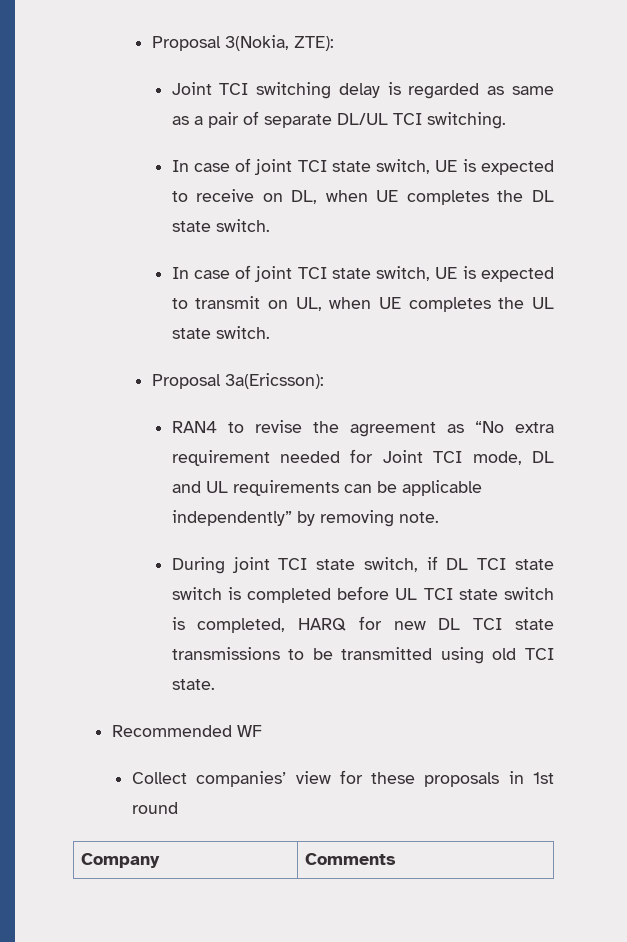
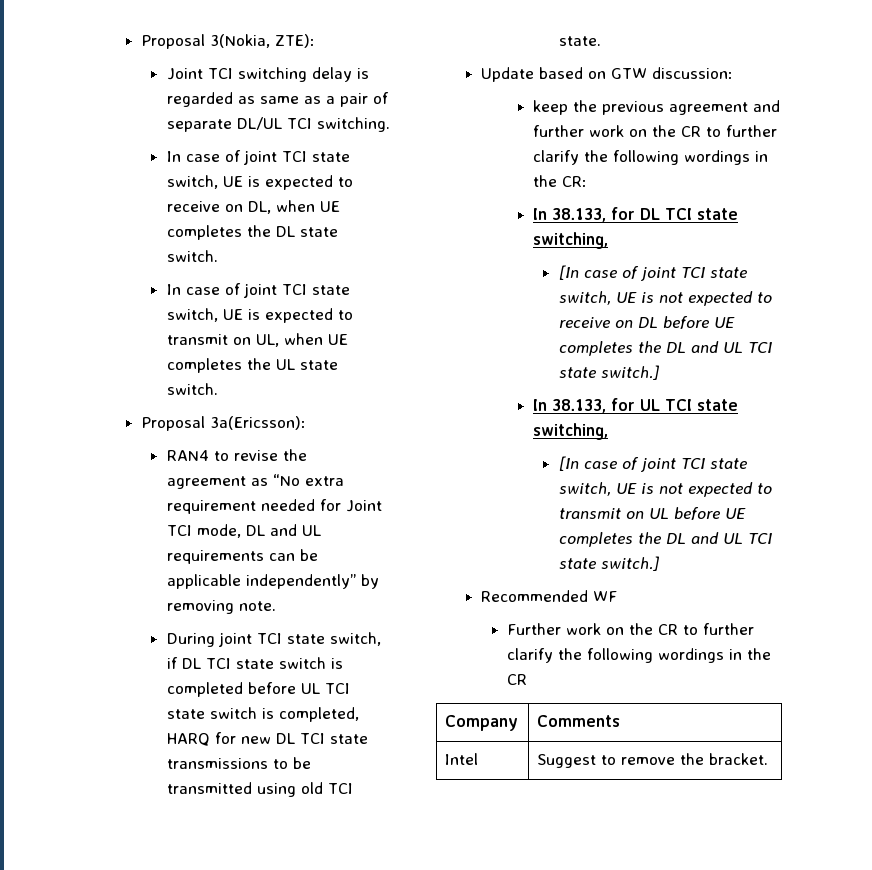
+ Update based on GTW discussion:
+ keep the previous agreement and further work on the CR to further clarify the following wordings in the CR:
+ In 38.133, for DL TCI state switching,
+ [In case of joint TCI state switch, UE is not expected to receive on DL before UE completes the DL and UL TCI state switch.]
+ In 38.133, for UL TCI state switching,
+ [In case of joint TCI state switch, UE is not expected to transmit on UL before UE completes the DL and UL TCI state switch.]
  Recommended WF
- Collect companies’ view for these proposals in 1st round
+ Further work on the CR to further clarify the following wordings in the CR
  Company | Comments
+ Intel | Suggest to remove the bracket.

